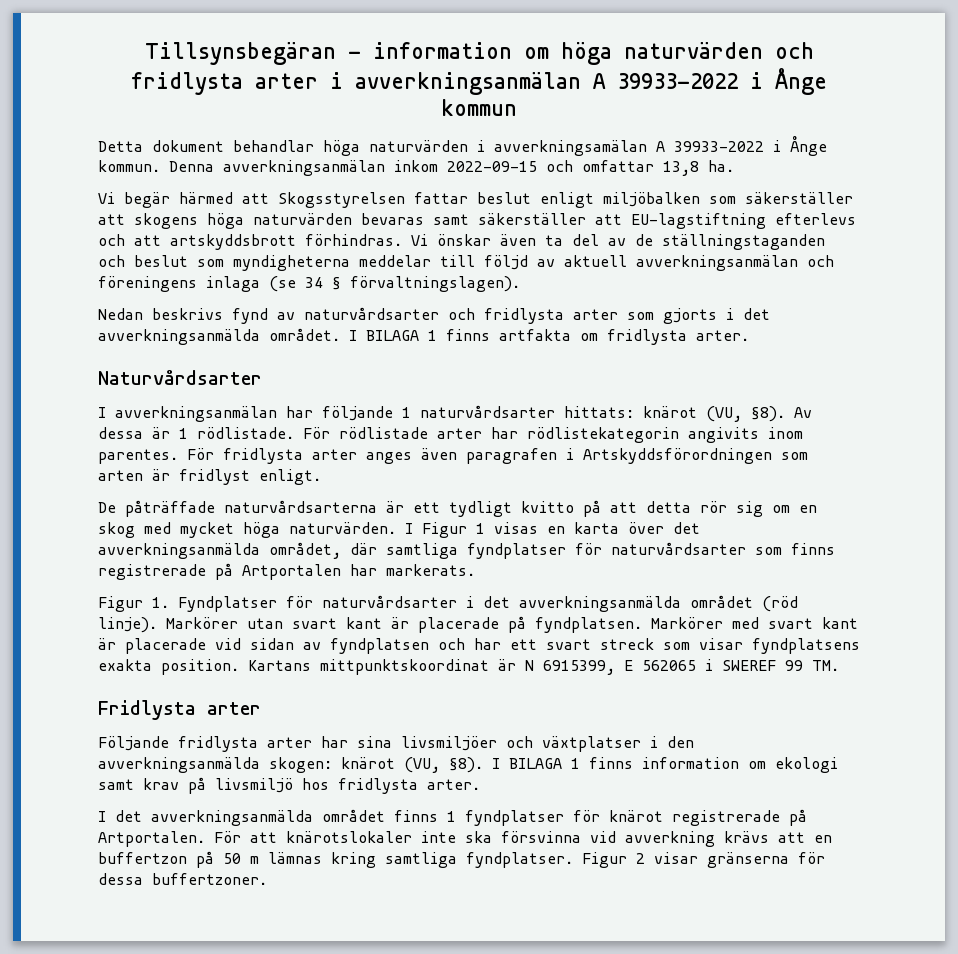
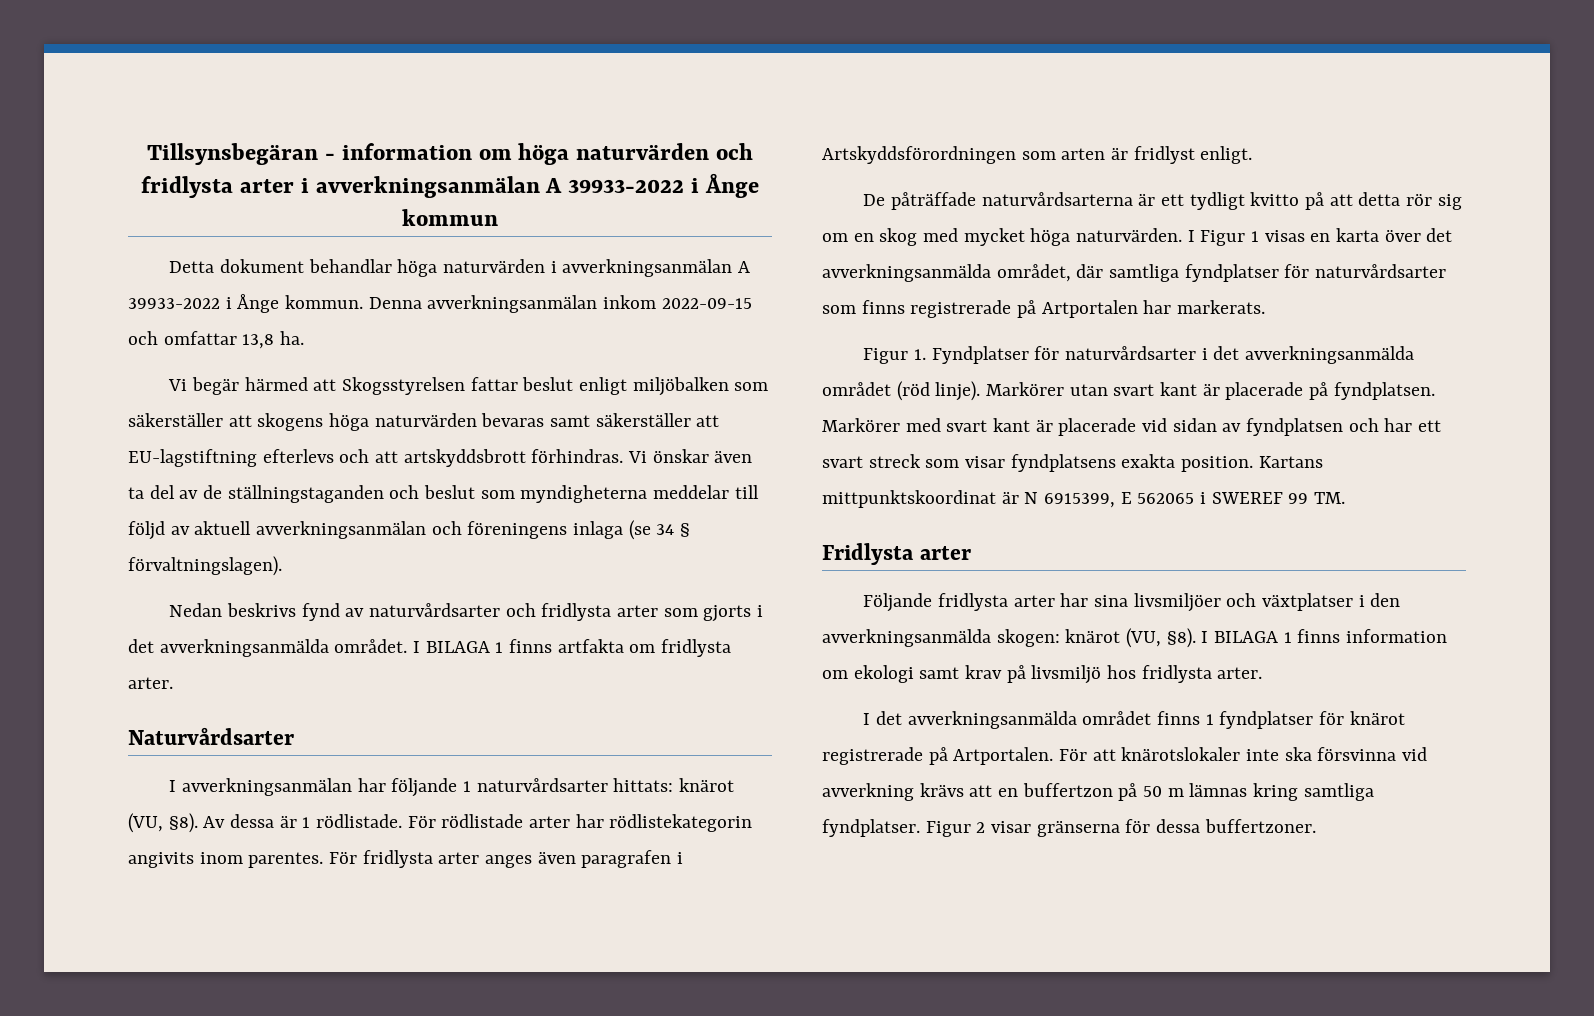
- Detta dokument behandlar höga naturvärden i avverkningsamälan A 39933-2022 i Ånge kommun.
+ Detta dokument behandlar höga naturvärden i avverkningsanmälan A 39933-2022 i Ånge kommun.

